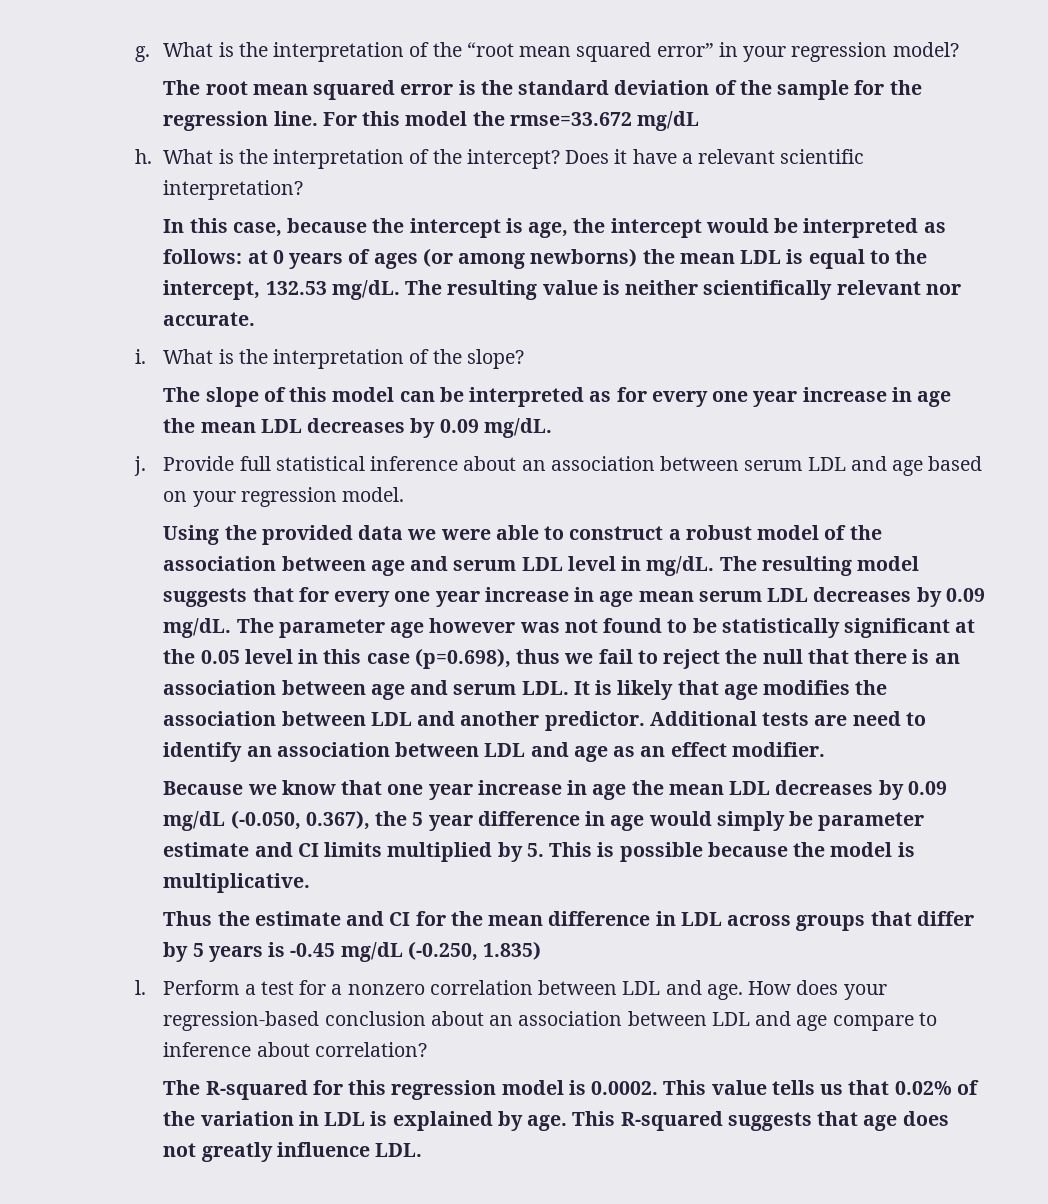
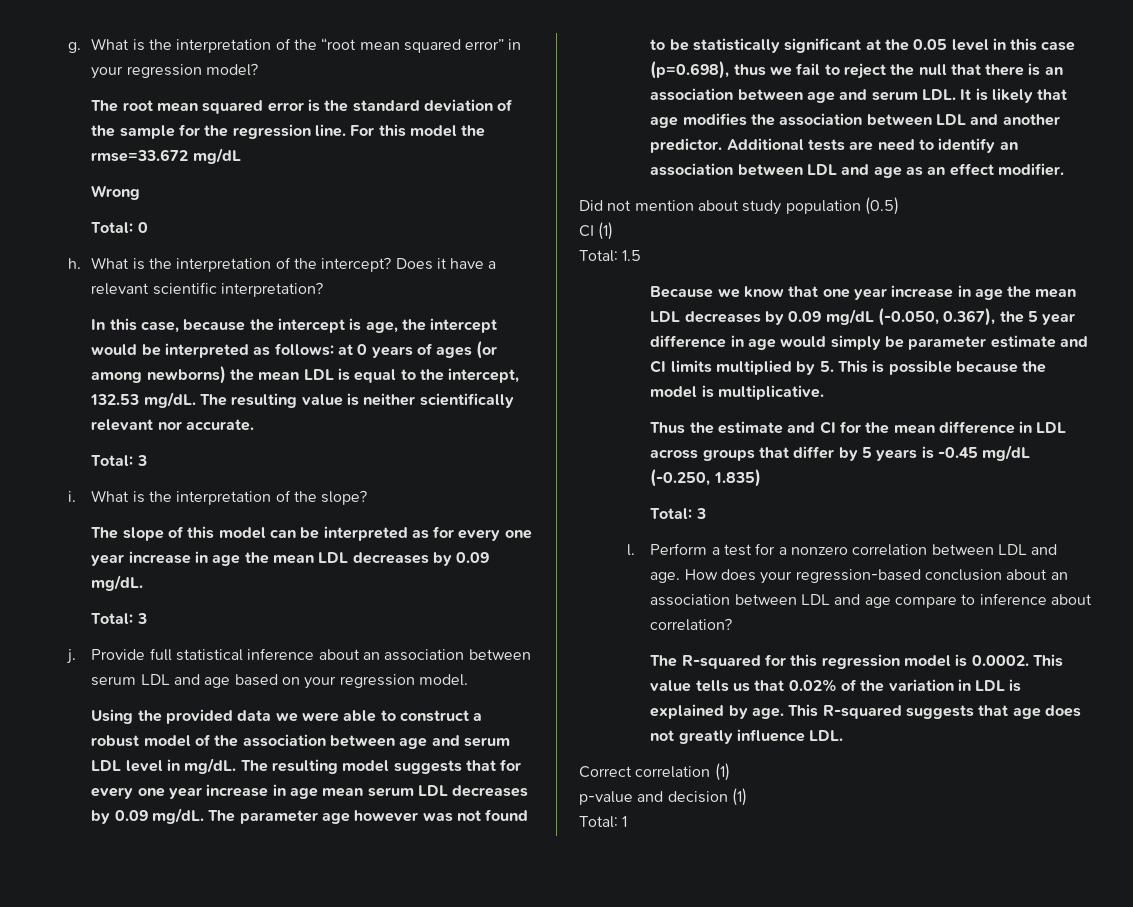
+ Wrong
+ Total: 0
  The resulting value is neither scientifically relevant nor accurate.
+ Total: 3
  The slope of this model can be interpreted as for every one year increase in age the mean LDL decreases by 0.09 mg/dL.
+ Total: 3
+ Did not mention about study population (0.5)
+ CI (1)
+ Total: 1.5
  Thus the estimate and CI for the mean difference in LDL across groups that differ by 5 years is -0.45 mg/dL (-0.250, 1.835)
+ Total: 3
+ Correct correlation (1)
+ p-value and decision (1)
+ Total: 1

